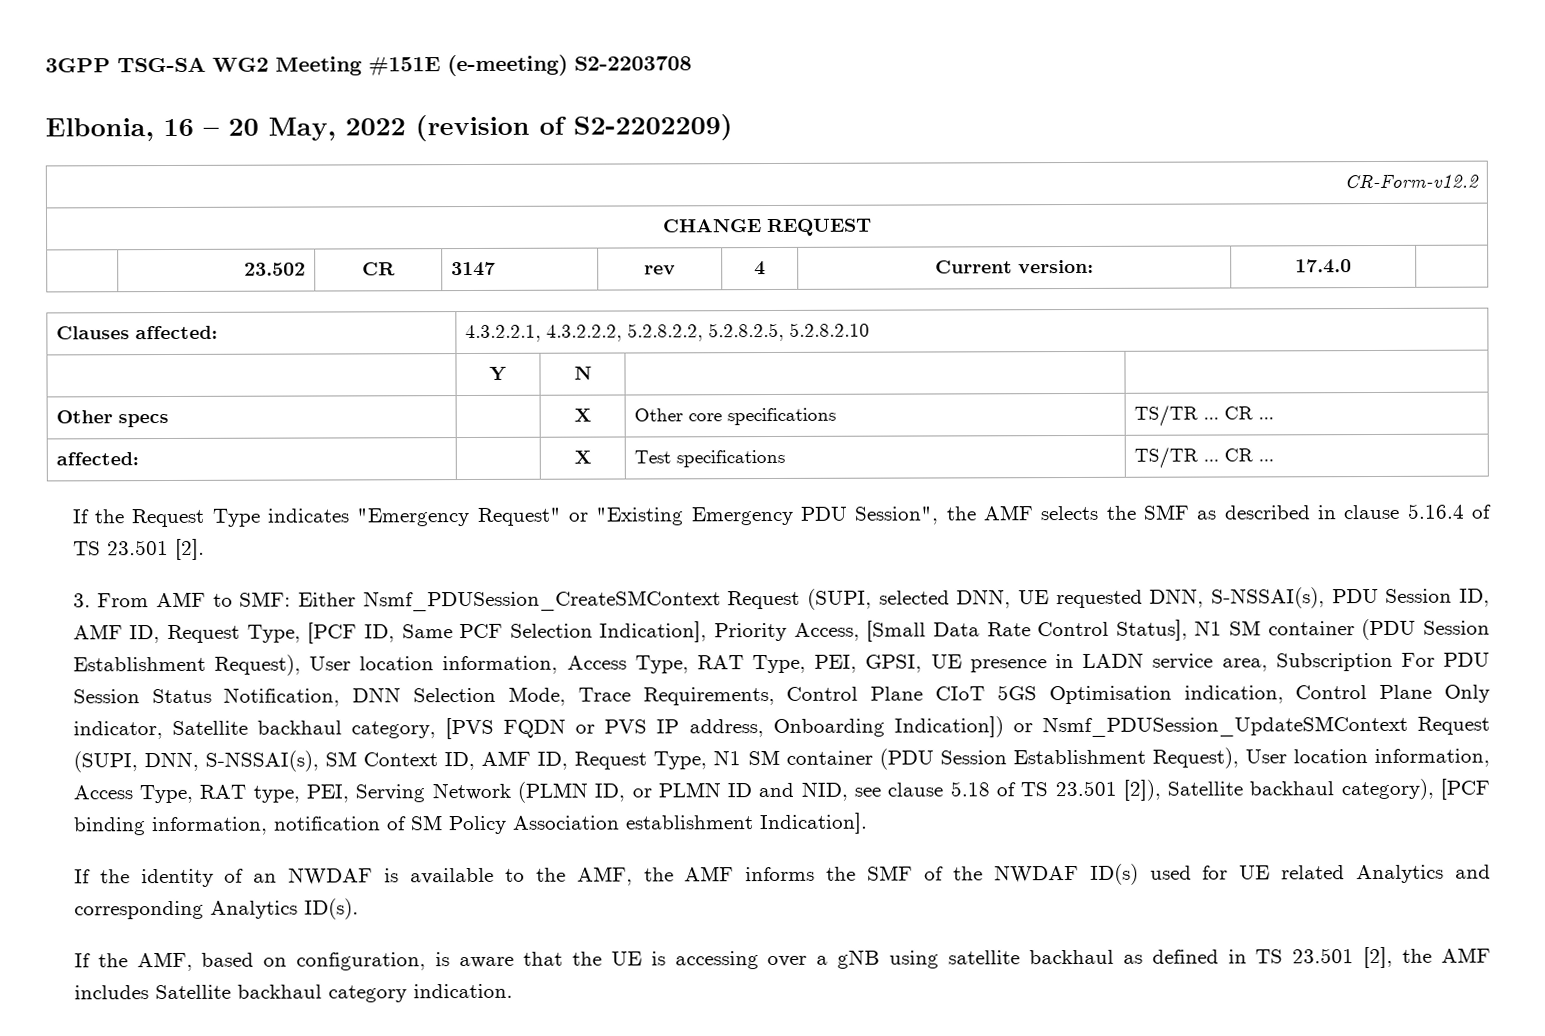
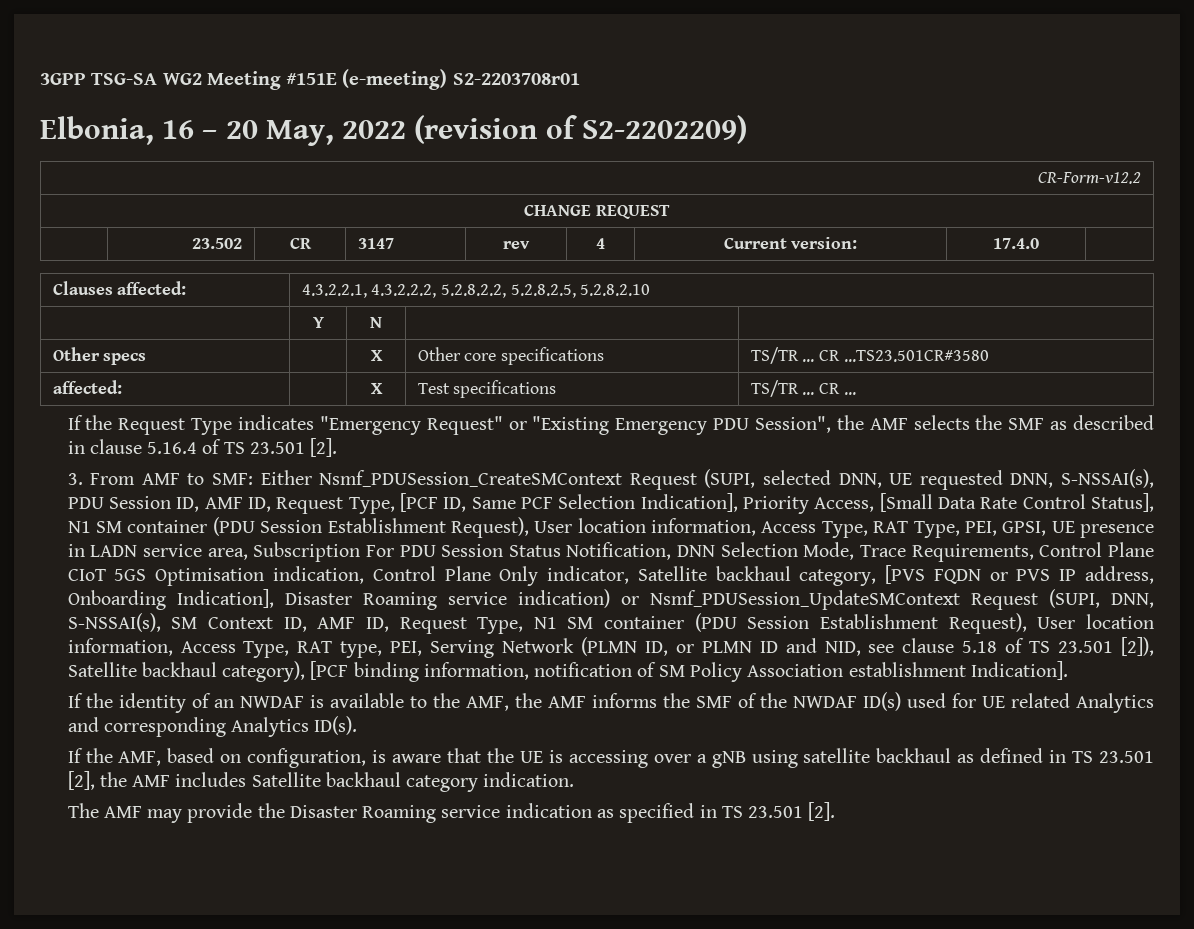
- 3GPP TSG-SA WG2 Meeting #151E (e-meeting) S2-2203708
+ 3GPP TSG-SA WG2 Meeting #151E (e-meeting) S2-2203708r01
- Other specs | | X | Other core specifications | TS/TR ... CR ...
+ Other specs | | X | Other core specifications | TS/TR ... CR ...TS23.501CR#3580
- Either Nsmf_PDUSession_CreateSMContext Request (SUPI, selected DNN, UE requested DNN, S-NSSAI(s), PDU Session ID, AMF ID, Request Type, [PCF ID, Same PCF Selection Indication], Priority Access, [Small Data Rate Control Status], N1 SM container (PDU Session Establishment Request), User location information, Access Type, RAT Type, PEI, GPSI, UE presence in LADN service area, Subscription For PDU Session Status Notification, DNN Selection Mode, Trace Requirements, Control Plane CIoT 5GS Optimisation indication, Control Plane Only indicator, Satellite backhaul category, [PVS FQDN or PVS IP address, Onboarding Indication]) or Nsmf_PDUSession_UpdateSMContext Request (SUPI, DNN, S-NSSAI(s), SM Context ID, AMF ID, Request Type, N1 SM container (PDU Session Establishment Request), User location information, Access Type, RAT type, PEI, Serving Network (PLMN ID, or PLMN ID and NID, see clause 5.18 of TS 23.501 [2]), Satellite backhaul category), [PCF binding information, notification of SM Policy Association establishment Indication].
+ Either Nsmf_PDUSession_CreateSMContext Request (SUPI, selected DNN, UE requested DNN, S-NSSAI(s), PDU Session ID, AMF ID, Request Type, [PCF ID, Same PCF Selection Indication], Priority Access, [Small Data Rate Control Status], N1 SM container (PDU Session Establishment Request), User location information, Access Type, RAT Type, PEI, GPSI, UE presence in LADN service area, Subscription For PDU Session Status Notification, DNN Selection Mode, Trace Requirements, Control Plane CIoT 5GS Optimisation indication, Control Plane Only indicator, Satellite backhaul category, [PVS FQDN or PVS IP address, Onboarding Indication], Disaster Roaming service indication) or Nsmf_PDUSession_UpdateSMContext Request (SUPI, DNN, S-NSSAI(s), SM Context ID, AMF ID, Request Type, N1 SM container (PDU Session Establishment Request), User location information, Access Type, RAT type, PEI, Serving Network (PLMN ID, or PLMN ID and NID, see clause 5.18 of TS 23.501 [2]), Satellite backhaul category), [PCF binding information, notification of SM Policy Association establishment Indication].
+ The AMF may provide the Disaster Roaming service indication as specified in TS 23.501 [2].

